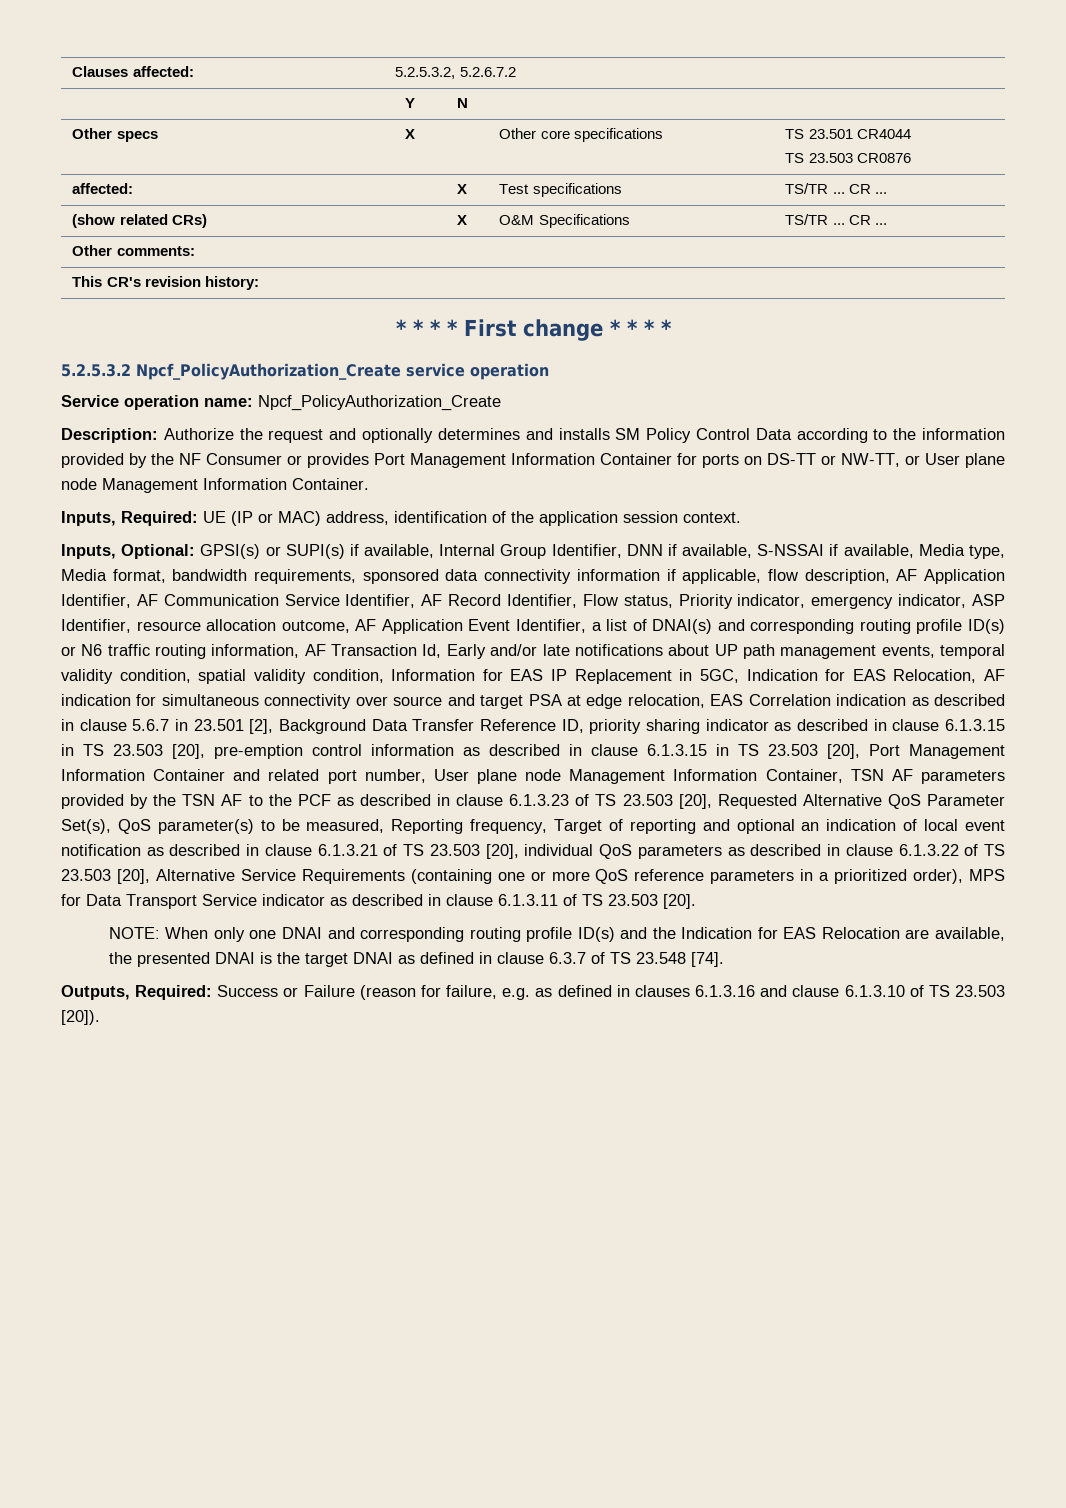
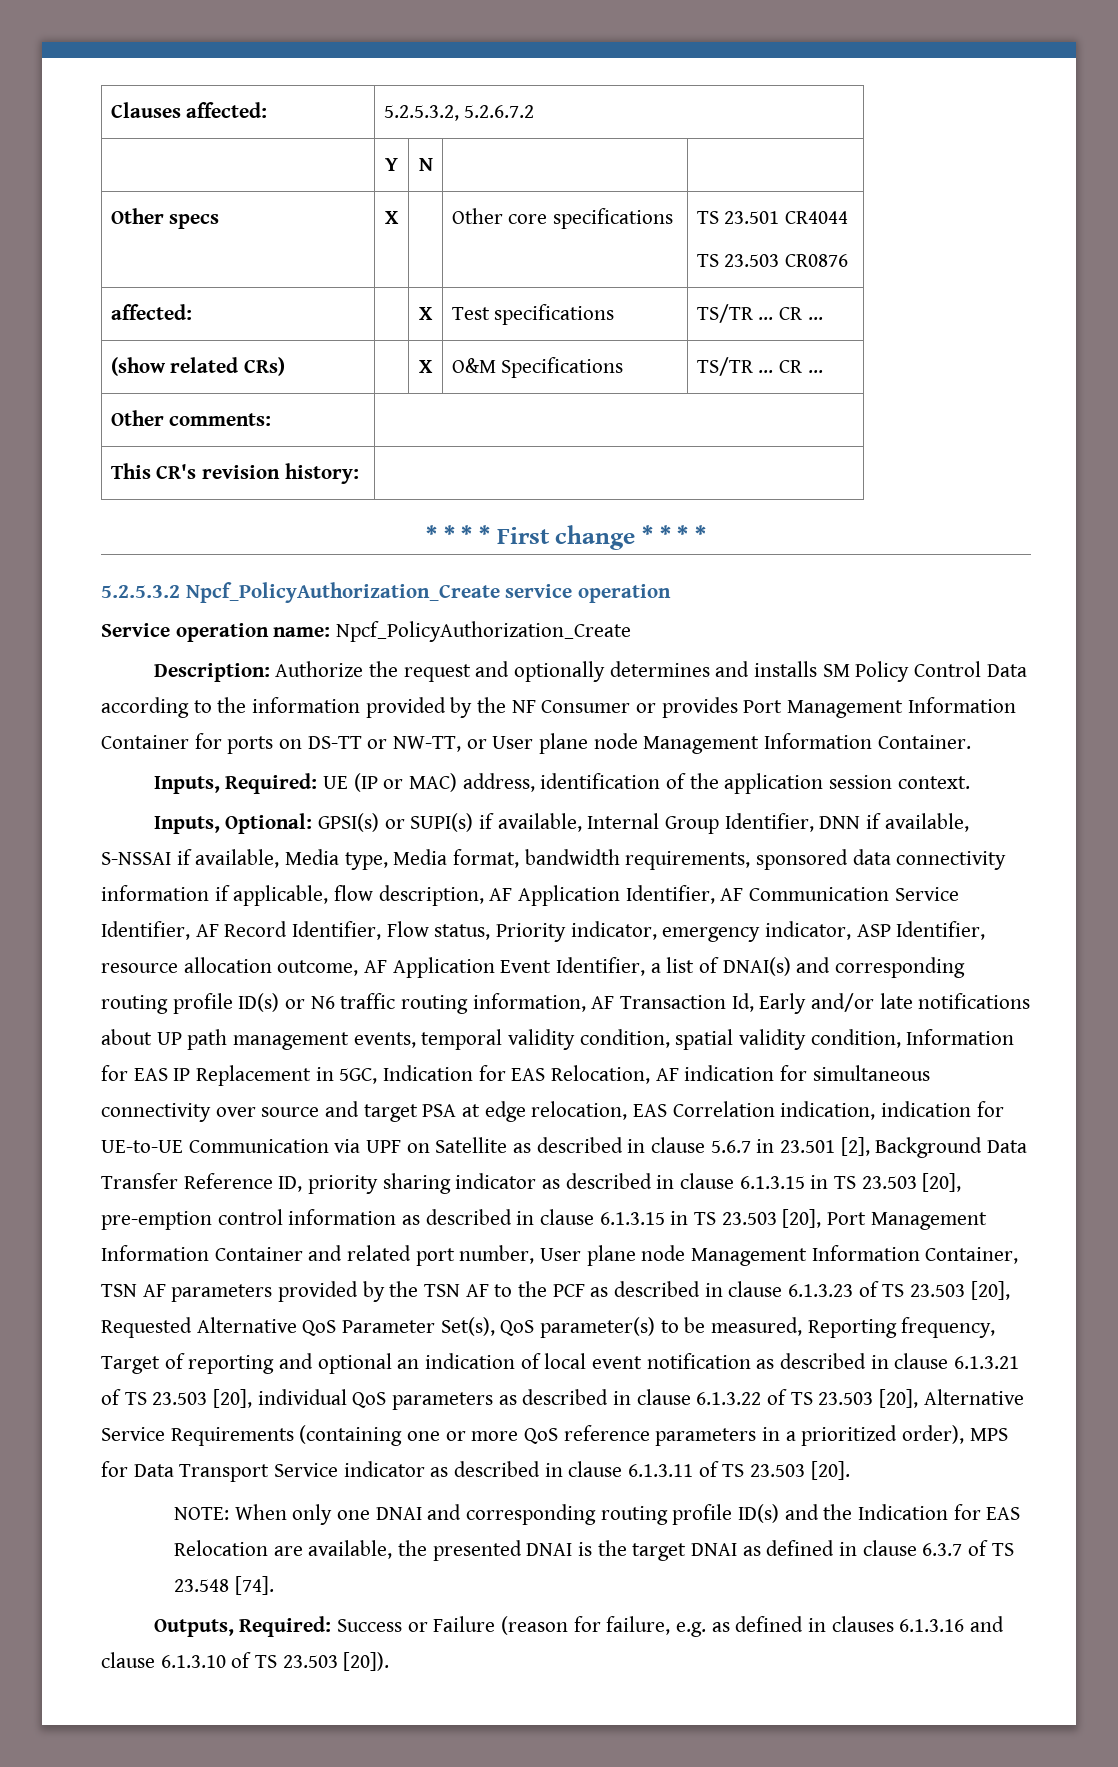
- GPSI(s) or SUPI(s) if available, Internal Group Identifier, DNN if available, S-NSSAI if available, Media type, Media format, bandwidth requirements, sponsored data connectivity information if applicable, flow description, AF Application Identifier, AF Communication Service Identifier, AF Record Identifier, Flow status, Priority indicator, emergency indicator, ASP Identifier, resource allocation outcome, AF Application Event Identifier, a list of DNAI(s) and corresponding routing profile ID(s) or N6 traffic routing information, AF Transaction Id, Early and/or late notifications about UP path management events, temporal validity condition, spatial validity condition, Information for EAS IP Replacement in 5GC, Indication for EAS Relocation, AF indication for simultaneous connectivity over source and target PSA at edge relocation, EAS Correlation indication as described in clause 5.6.7 in 23.501 [2], Background Data Transfer Reference ID, priority sharing indicator as described in clause 6.1.3.15 in TS 23.503 [20], pre-emption control information as described in clause 6.1.3.15 in TS 23.503 [20], Port Management Information Container and related port number, User plane node Management Information Container, TSN AF parameters provided by the TSN AF to the PCF as described in clause 6.1.3.23 of TS 23.503 [20], Requested Alternative QoS Parameter Set(s), QoS parameter(s) to be measured, Reporting frequency, Target of reporting and optional an indication of local event notification as described in clause 6.1.3.21 of TS 23.503 [20], individual QoS parameters as described in clause 6.1.3.22 of TS 23.503 [20], Alternative Service Requirements (containing one or more QoS reference parameters in a prioritized order), MPS for Data Transport Service indicator as described in clause 6.1.3.11 of TS 23.503 [20].
+ GPSI(s) or SUPI(s) if available, Internal Group Identifier, DNN if available, S-NSSAI if available, Media type, Media format, bandwidth requirements, sponsored data connectivity information if applicable, flow description, AF Application Identifier, AF Communication Service Identifier, AF Record Identifier, Flow status, Priority indicator, emergency indicator, ASP Identifier, resource allocation outcome, AF Application Event Identifier, a list of DNAI(s) and corresponding routing profile ID(s) or N6 traffic routing information, AF Transaction Id, Early and/or late notifications about UP path management events, temporal validity condition, spatial validity condition, Information for EAS IP Replacement in 5GC, Indication for EAS Relocation, AF indication for simultaneous connectivity over source and target PSA at edge relocation, EAS Correlation indication, indication for UE-to-UE Communication via UPF on Satellite as described in clause 5.6.7 in 23.501 [2], Background Data Transfer Reference ID, priority sharing indicator as described in clause 6.1.3.15 in TS 23.503 [20], pre-emption control information as described in clause 6.1.3.15 in TS 23.503 [20], Port Management Information Container and related port number, User plane node Management Information Container, TSN AF parameters provided by the TSN AF to the PCF as described in clause 6.1.3.23 of TS 23.503 [20], Requested Alternative QoS Parameter Set(s), QoS parameter(s) to be measured, Reporting frequency, Target of reporting and optional an indication of local event notification as described in clause 6.1.3.21 of TS 23.503 [20], individual QoS parameters as described in clause 6.1.3.22 of TS 23.503 [20], Alternative Service Requirements (containing one or more QoS reference parameters in a prioritized order), MPS for Data Transport Service indicator as described in clause 6.1.3.11 of TS 23.503 [20].

